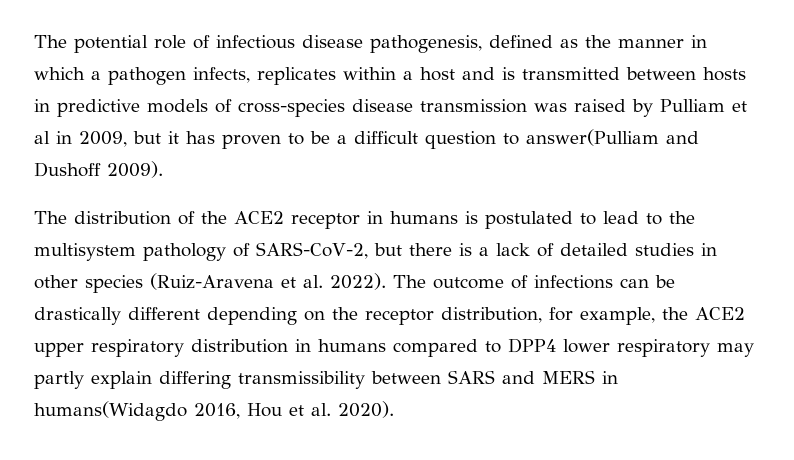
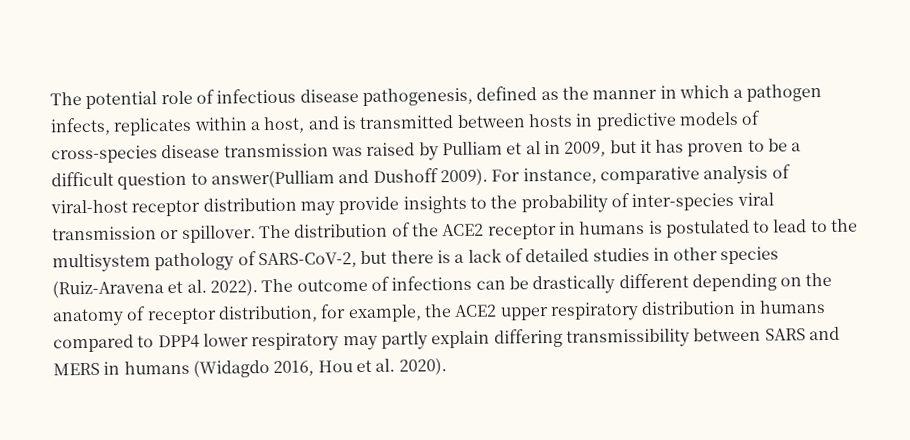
- The potential role of infectious disease pathogenesis, defined as the manner in which a pathogen infects, replicates within a host and is transmitted between hosts in predictive models of cross-species disease transmission was raised by Pulliam et al in 2009, but it has proven to be a difficult question to answer(Pulliam and Dushoff 2009).
- The distribution of the ACE2 receptor in humans is postulated to lead to the multisystem pathology of SARS-CoV-2, but there is a lack of detailed studies in other species (Ruiz-Aravena et al. 2022).
+ The potential role of infectious disease pathogenesis, defined as the manner in which a pathogen infects, replicates within a host, and is transmitted between hosts in predictive models of cross-species disease transmission was raised by Pulliam et al in 2009, but it has proven to be a difficult question to answer(Pulliam and Dushoff 2009). For instance, comparative analysis of viral-host receptor distribution may provide insights to the probability of inter-species viral transmission or spillover. The distribution of the ACE2 receptor in humans is postulated to lead to the multisystem pathology of SARS-CoV-2, but there is a lack of detailed studies in other species (Ruiz-Aravena et al. 2022).
- The outcome of infections can be drastically different depending on the receptor distribution, for example, the ACE2 upper respiratory distribution in humans compared to DPP4 lower respiratory may partly explain differing transmissibility between SARS and MERS in humans(Widagdo 2016, Hou et al. 2020).
+ The outcome of infections can be drastically different depending on the anatomy of receptor distribution, for example, the ACE2 upper respiratory distribution in humans compared to DPP4 lower respiratory may partly explain differing transmissibility between SARS and MERS in humans (Widagdo 2016, Hou et al. 2020).

